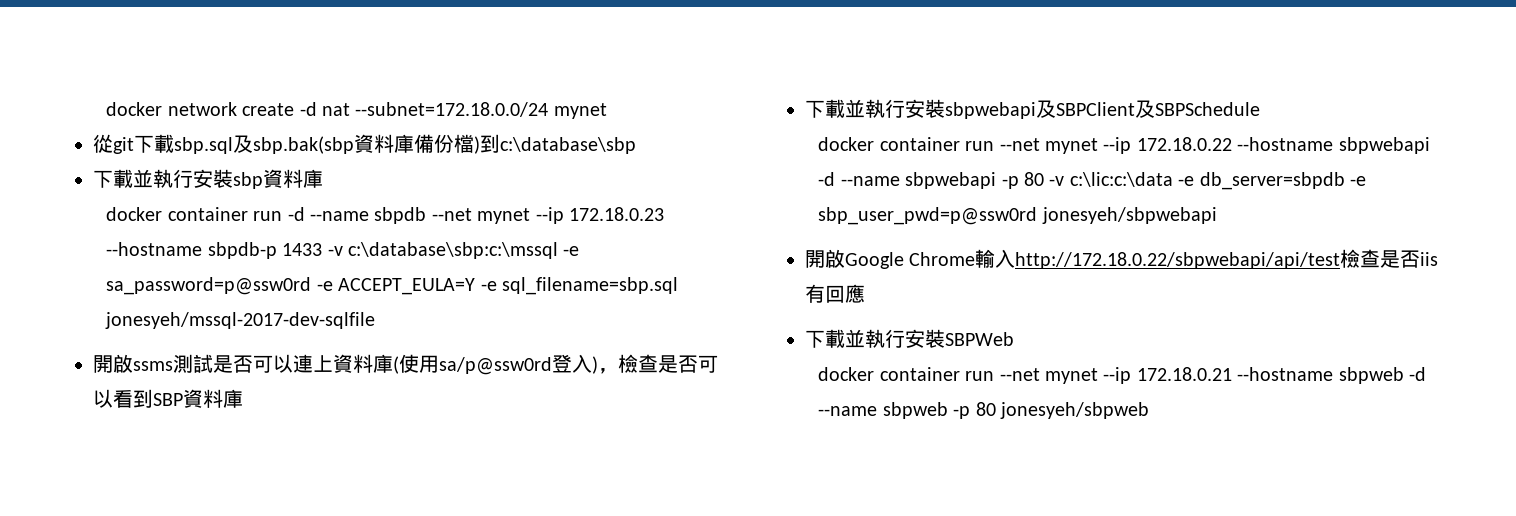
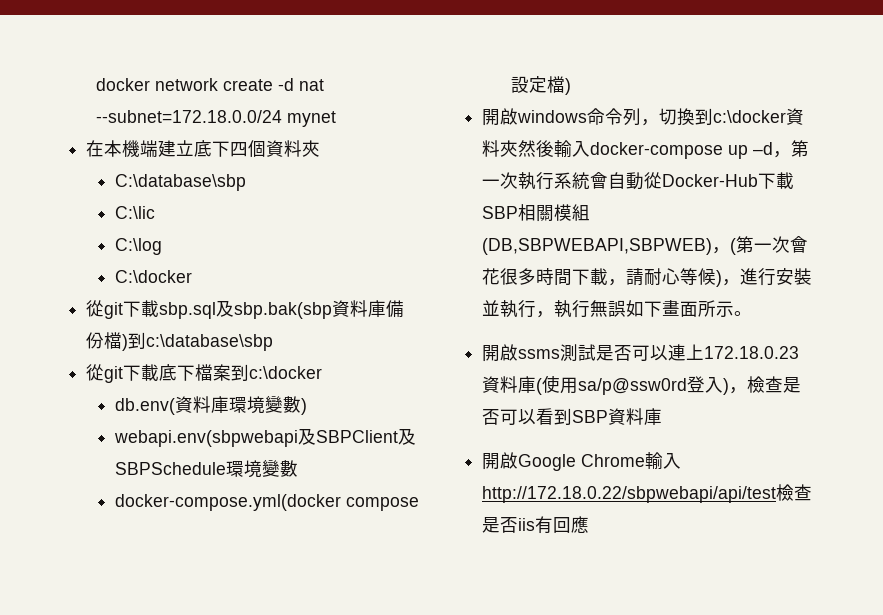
+ 在本機端建立底下四個資料夾
+ C:\database\sbp
+ C:\lic
+ C:\log
+ C:\docker
- 下載並執行安裝sbp資料庫
- docker container run -d --name sbpdb --net mynet --ip 172.18.0.23 --hostname sbpdb-p 1433 -v c:\database\sbp:c:\mssql -e sa_password=p@ssw0rd -e ACCEPT_EULA=Y -e sql_filename=sbp.sql jonesyeh/mssql-2017-dev-sqlfile
+ 從git下載底下檔案到c:\docker
+ db.env(資料庫環境變數)
+ webapi.env(sbpwebapi及SBPClient及SBPSchedule環境變數
+ docker-compose.yml(docker compose設定檔)
+ 開啟windows命令列，切換到c:\docker資料夾然後輸入docker-compose up –d，第一次執行系統會自動從Docker-Hub下載SBP相關模組(DB,SBPWEBAPI,SBPWEB)，(第一次會花很多時間下載，請耐心等候)，進行安裝並執行，執行無誤如下畫面所示。
- 開啟ssms測試是否可以連上資料庫(使用sa/p@ssw0rd登入)，檢查是否可以看到SBP資料庫
+ 開啟ssms測試是否可以連上172.18.0.23資料庫(使用sa/p@ssw0rd登入)，檢查是否可以看到SBP資料庫
- 下載並執行安裝sbpwebapi及SBPClient及SBPSchedule
- docker container run --net mynet --ip 172.18.0.22 --hostname sbpwebapi -d --name sbpwebapi -p 80 -v c:\lic:c:\data -e db_server=sbpdb -e sbp_user_pwd=p@ssw0rd jonesyeh/sbpwebapi
- 下載並執行安裝SBPWeb
- docker container run --net mynet --ip 172.18.0.21 --hostname sbpweb -d --name sbpweb -p 80 jonesyeh/sbpweb

